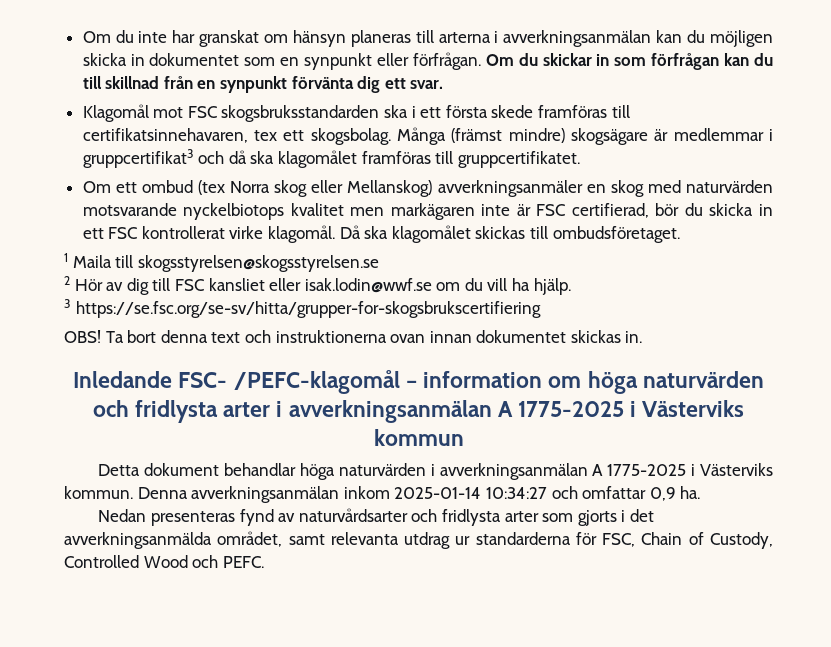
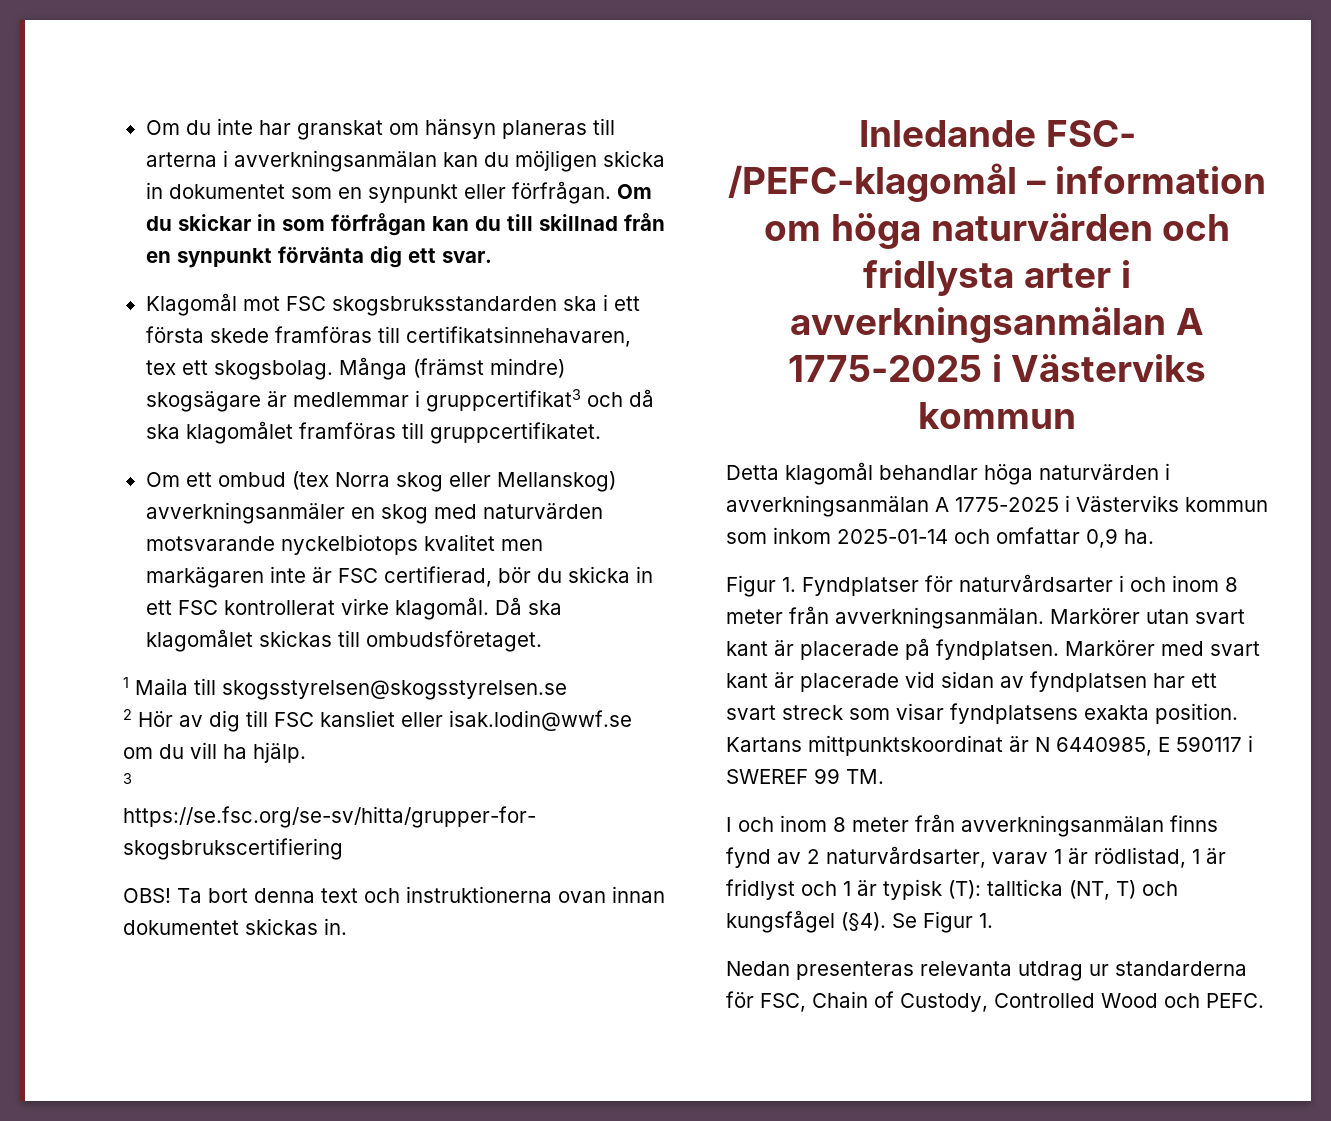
- Detta dokument behandlar höga naturvärden i avverkningsanmälan A 1775-2025 i Västerviks kommun. Denna avverkningsanmälan inkom 2025-01-14 10:34:27 och omfattar 0,9 ha.
+ Detta klagomål behandlar höga naturvärden i avverkningsanmälan A 1775-2025 i Västerviks kommun som inkom 2025-01-14 och omfattar 0,9 ha.
- Nedan presenteras fynd av naturvårdsarter och fridlysta arter som gjorts i det avverkningsanmälda området, samt relevanta utdrag ur standarderna för FSC, Chain of Custody, Controlled Wood och PEFC.
+ Figur 1. Fyndplatser för naturvårdsarter i och inom 8 meter från avverkningsanmälan. Markörer utan svart kant är placerade på fyndplatsen. Markörer med svart kant är placerade vid sidan av fyndplatsen har ett svart streck som visar fyndplatsens exakta position. Kartans mittpunktskoordinat är N 6440985, E 590117 i SWEREF 99 TM.
+ I och inom 8 meter från avverkningsanmälan finns fynd av 2 naturvårdsarter, varav 1 är rödlistad, 1 är fridlyst och 1 är typisk (T): tallticka (NT, T) och kungsfågel (§4). Se Figur 1.
+ Nedan presenteras relevanta utdrag ur standarderna för FSC, Chain of Custody, Controlled Wood och PEFC.

